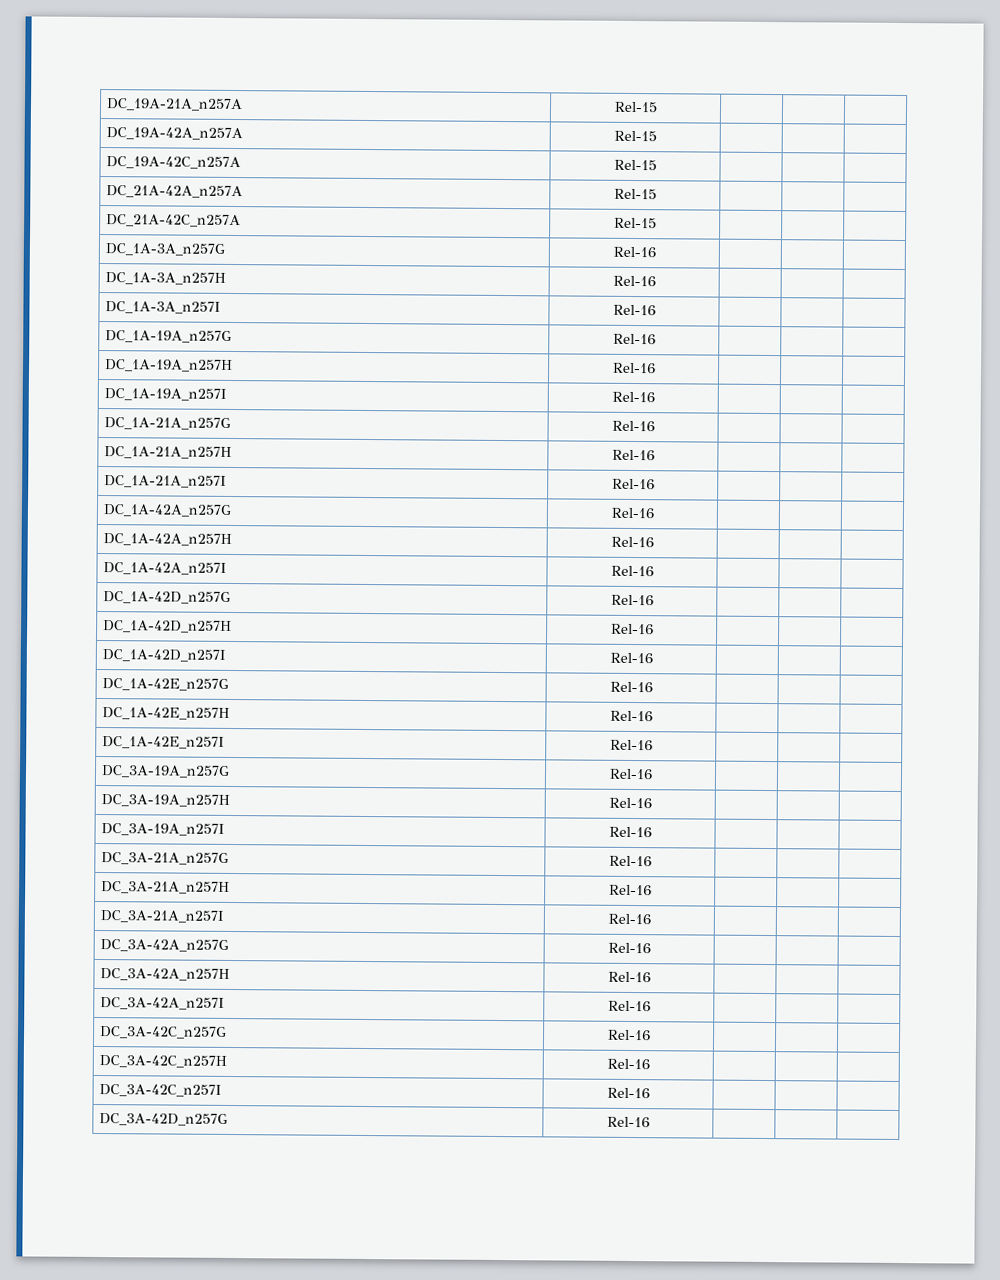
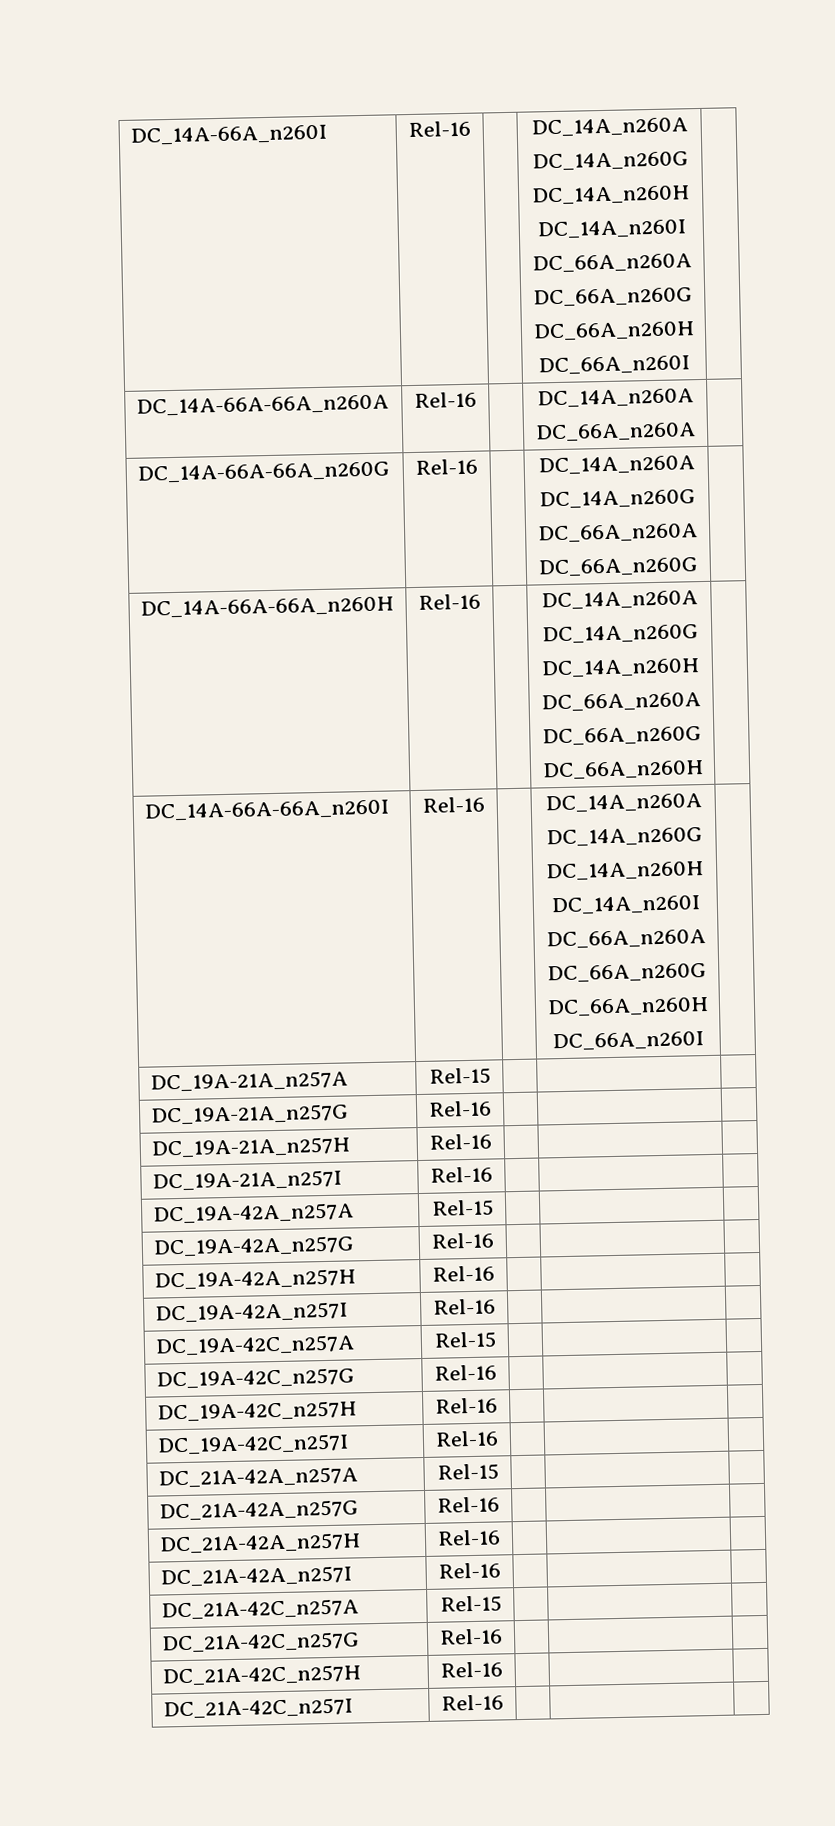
+ DC_14A-66A_n260I | Rel-16 | | DC_14A_n260A
+ DC_14A_n260G
+ DC_14A_n260H
+ DC_14A_n260I
+ DC_66A_n260A
+ DC_66A_n260G
+ DC_66A_n260H
+ DC_66A_n260I |
+ DC_14A-66A-66A_n260A | Rel-16 | | DC_14A_n260A
+ DC_66A_n260A |
+ DC_14A-66A-66A_n260G | Rel-16 | | DC_14A_n260A
+ DC_14A_n260G
+ DC_66A_n260A
+ DC_66A_n260G |
+ DC_14A-66A-66A_n260H | Rel-16 | | DC_14A_n260A
+ DC_14A_n260G
+ DC_14A_n260H
+ DC_66A_n260A
+ DC_66A_n260G
+ DC_66A_n260H |
+ DC_14A-66A-66A_n260I | Rel-16 | | DC_14A_n260A
+ DC_14A_n260G
+ DC_14A_n260H
+ DC_14A_n260I
+ DC_66A_n260A
+ DC_66A_n260G
+ DC_66A_n260H
+ DC_66A_n260I |
  DC_19A-21A_n257A | Rel-15 | | |
+ DC_19A-21A_n257G | Rel-16 | | |
+ DC_19A-21A_n257H | Rel-16 | | |
+ DC_19A-21A_n257I | Rel-16 | | |
  DC_19A-42A_n257A | Rel-15 | | |
+ DC_19A-42A_n257G | Rel-16 | | |
+ DC_19A-42A_n257H | Rel-16 | | |
+ DC_19A-42A_n257I | Rel-16 | | |
  DC_19A-42C_n257A | Rel-15 | | |
+ DC_19A-42C_n257G | Rel-16 | | |
+ DC_19A-42C_n257H | Rel-16 | | |
+ DC_19A-42C_n257I | Rel-16 | | |
  DC_21A-42A_n257A | Rel-15 | | |
+ DC_21A-42A_n257G | Rel-16 | | |
+ DC_21A-42A_n257H | Rel-16 | | |
+ DC_21A-42A_n257I | Rel-16 | | |
- DC_1A-3A_n257G | Rel-16 | | |
- DC_1A-3A_n257H | Rel-16 | | |
- DC_1A-3A_n257I | Rel-16 | | |
- DC_1A-19A_n257G | Rel-16 | | |
- DC_1A-19A_n257H | Rel-16 | | |
- DC_1A-19A_n257I | Rel-16 | | |
- DC_1A-21A_n257G | Rel-16 | | |
- DC_1A-21A_n257H | Rel-16 | | |
- DC_1A-21A_n257I | Rel-16 | | |
- DC_1A-42A_n257G | Rel-16 | | |
- DC_1A-42A_n257H | Rel-16 | | |
- DC_1A-42A_n257I | Rel-16 | | |
- DC_1A-42D_n257G | Rel-16 | | |
- DC_1A-42D_n257H | Rel-16 | | |
- DC_1A-42D_n257I | Rel-16 | | |
- DC_1A-42E_n257G | Rel-16 | | |
- DC_1A-42E_n257H | Rel-16 | | |
- DC_1A-42E_n257I | Rel-16 | | |
- DC_3A-19A_n257G | Rel-16 | | |
- DC_3A-19A_n257H | Rel-16 | | |
- DC_3A-19A_n257I | Rel-16 | | |
- DC_3A-21A_n257G | Rel-16 | | |
- DC_3A-21A_n257H | Rel-16 | | |
- DC_3A-21A_n257I | Rel-16 | | |
- DC_3A-42A_n257G | Rel-16 | | |
- DC_3A-42A_n257H | Rel-16 | | |
- DC_3A-42A_n257I | Rel-16 | | |
- DC_3A-42C_n257G | Rel-16 | | |
- DC_3A-42C_n257H | Rel-16 | | |
- DC_3A-42C_n257I | Rel-16 | | |
- DC_3A-42D_n257G | Rel-16 | | |
+ DC_21A-42C_n257G | Rel-16 | | |
+ DC_21A-42C_n257H | Rel-16 | | |
+ DC_21A-42C_n257I | Rel-16 | | |

